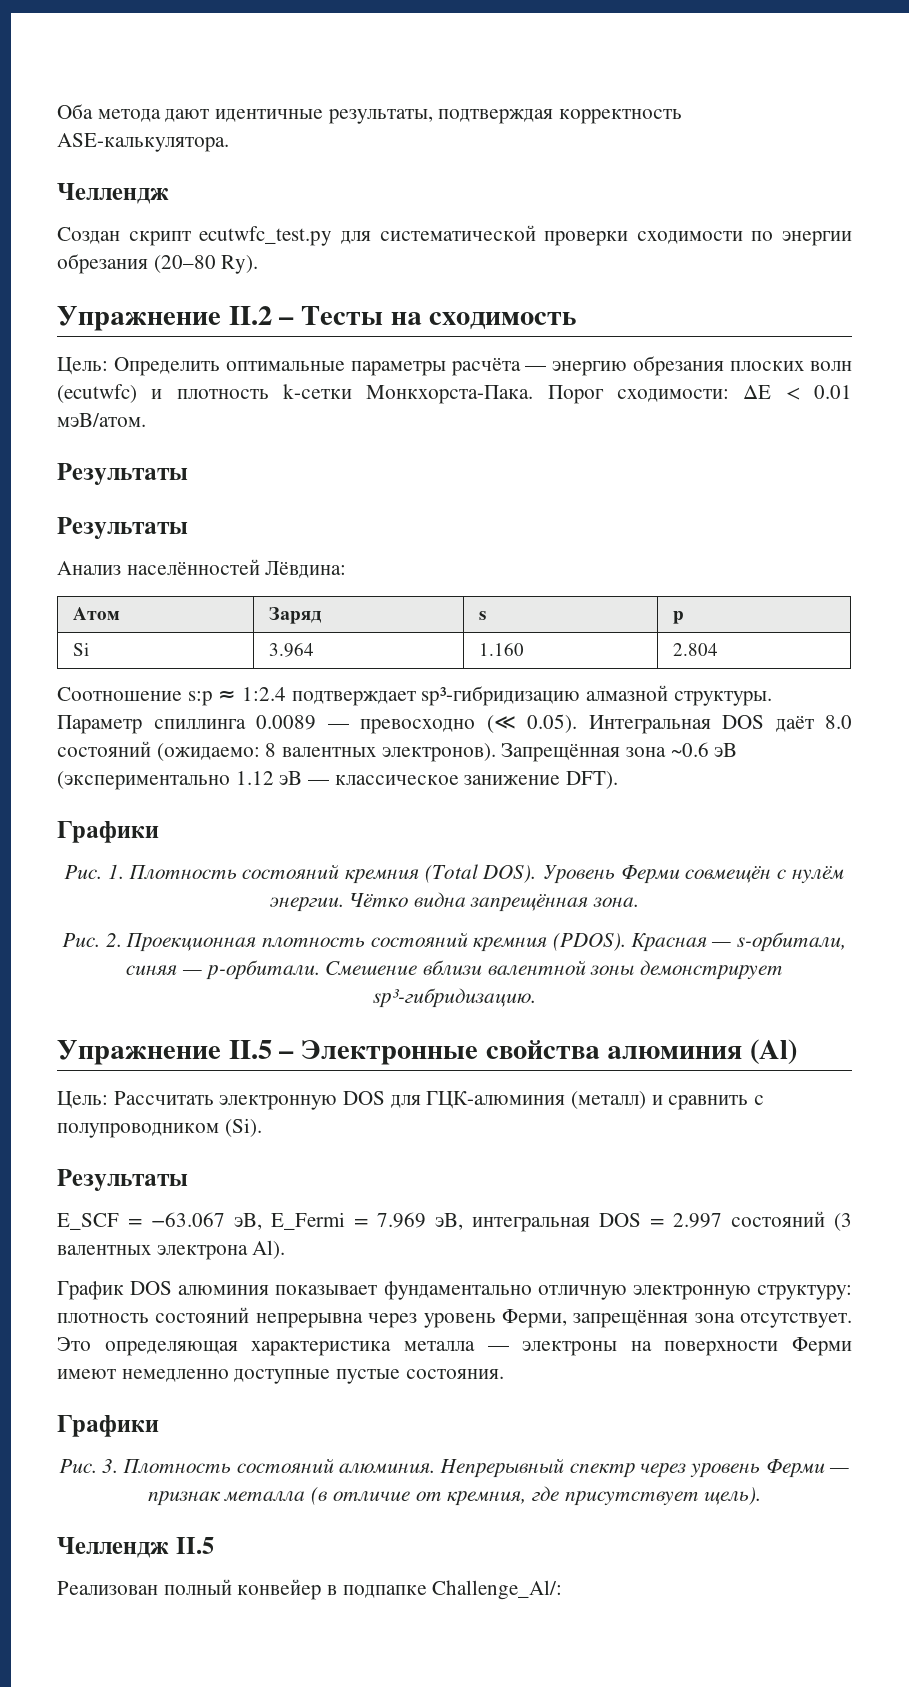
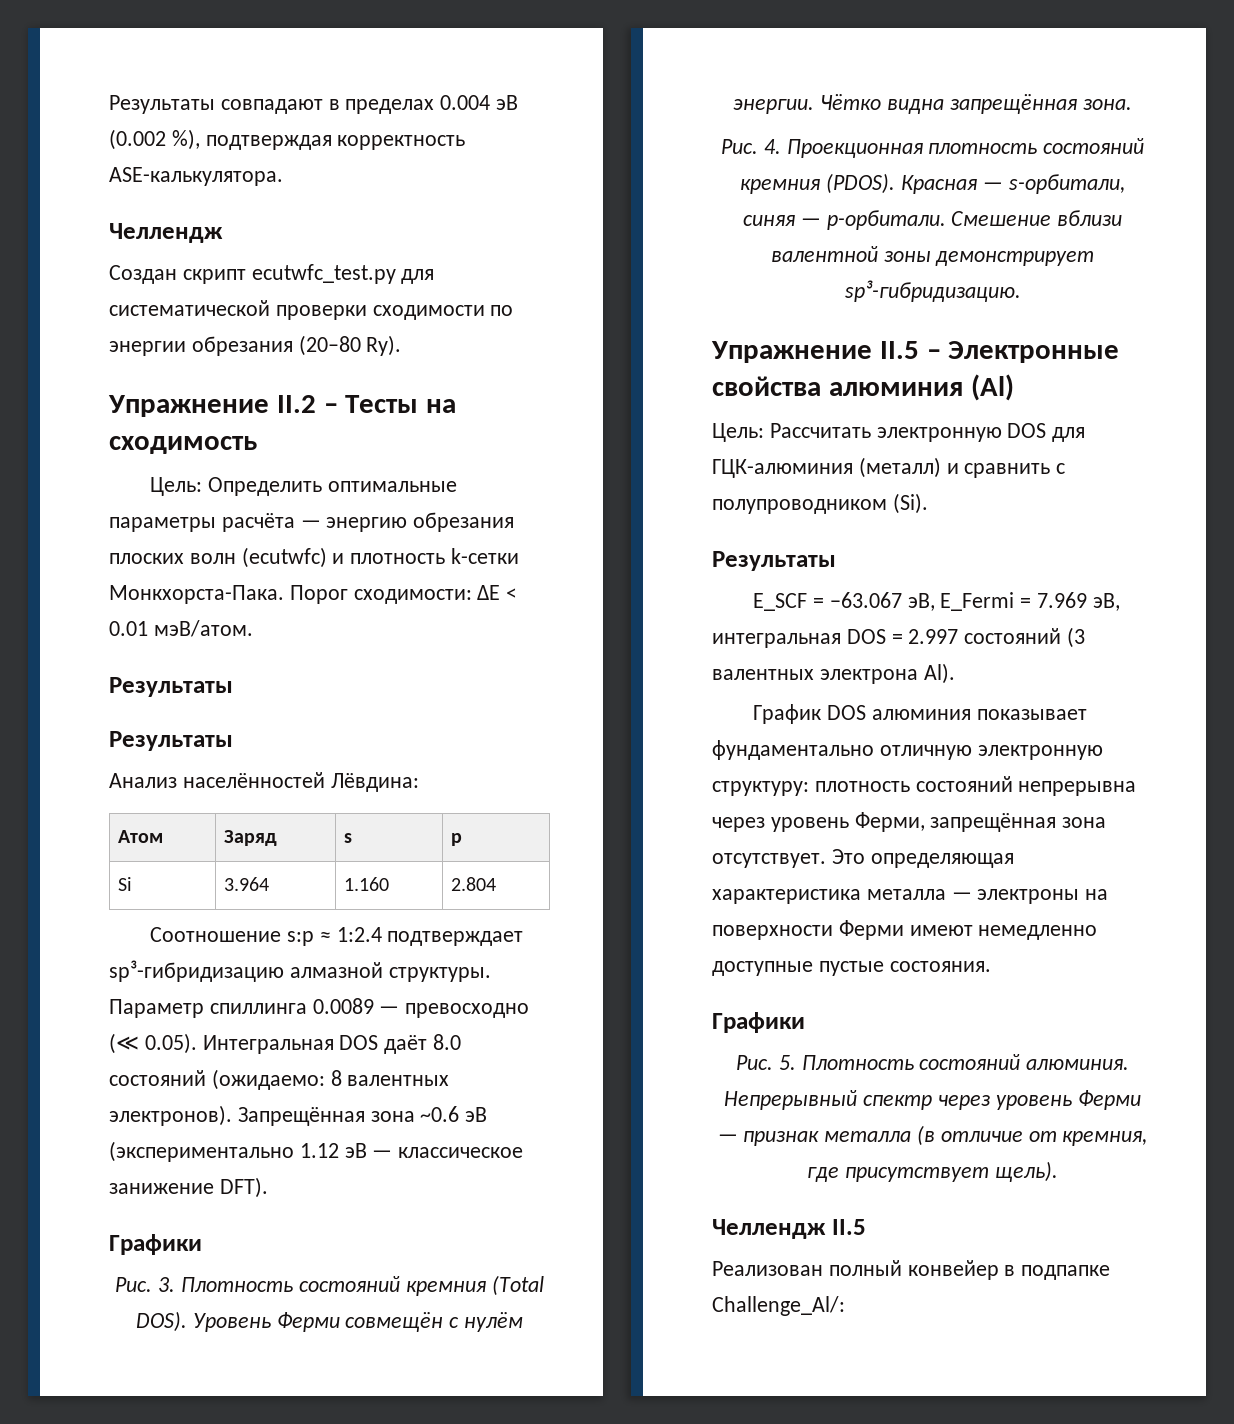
- Оба метода дают идентичные результаты, подтверждая корректность ASE-калькулятора.
+ Результаты совпадают в пределах 0.004 эВ (0.002 %), подтверждая корректность ASE-калькулятора.
- Рис. 1. Плотность состояний кремния (Total DOS).
+ Рис. 3. Плотность состояний кремния (Total DOS).
- Рис. 2. Проекционная плотность состояний кремния (PDOS).
+ Рис. 4. Проекционная плотность состояний кремния (PDOS).
- Рис. 3. Плотность состояний алюминия.
+ Рис. 5. Плотность состояний алюминия.

